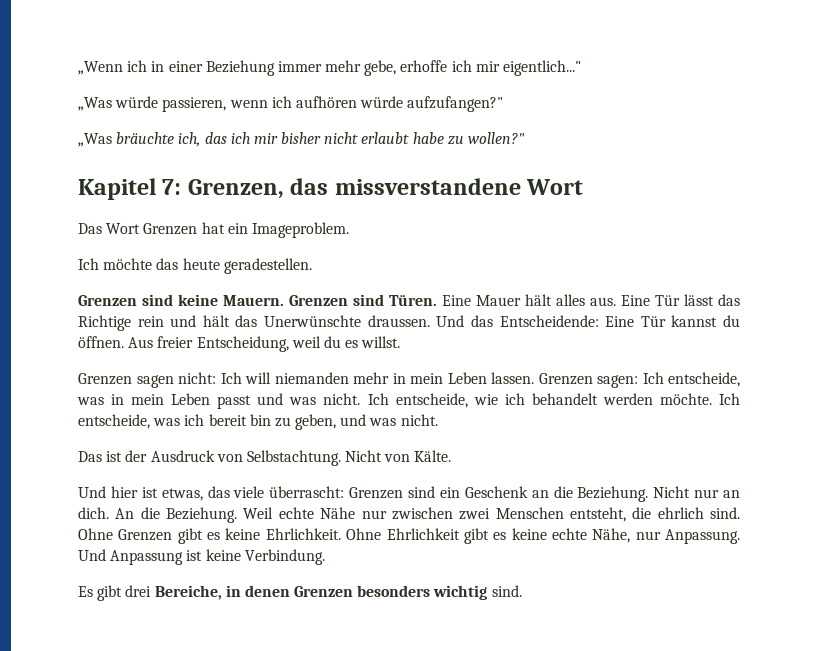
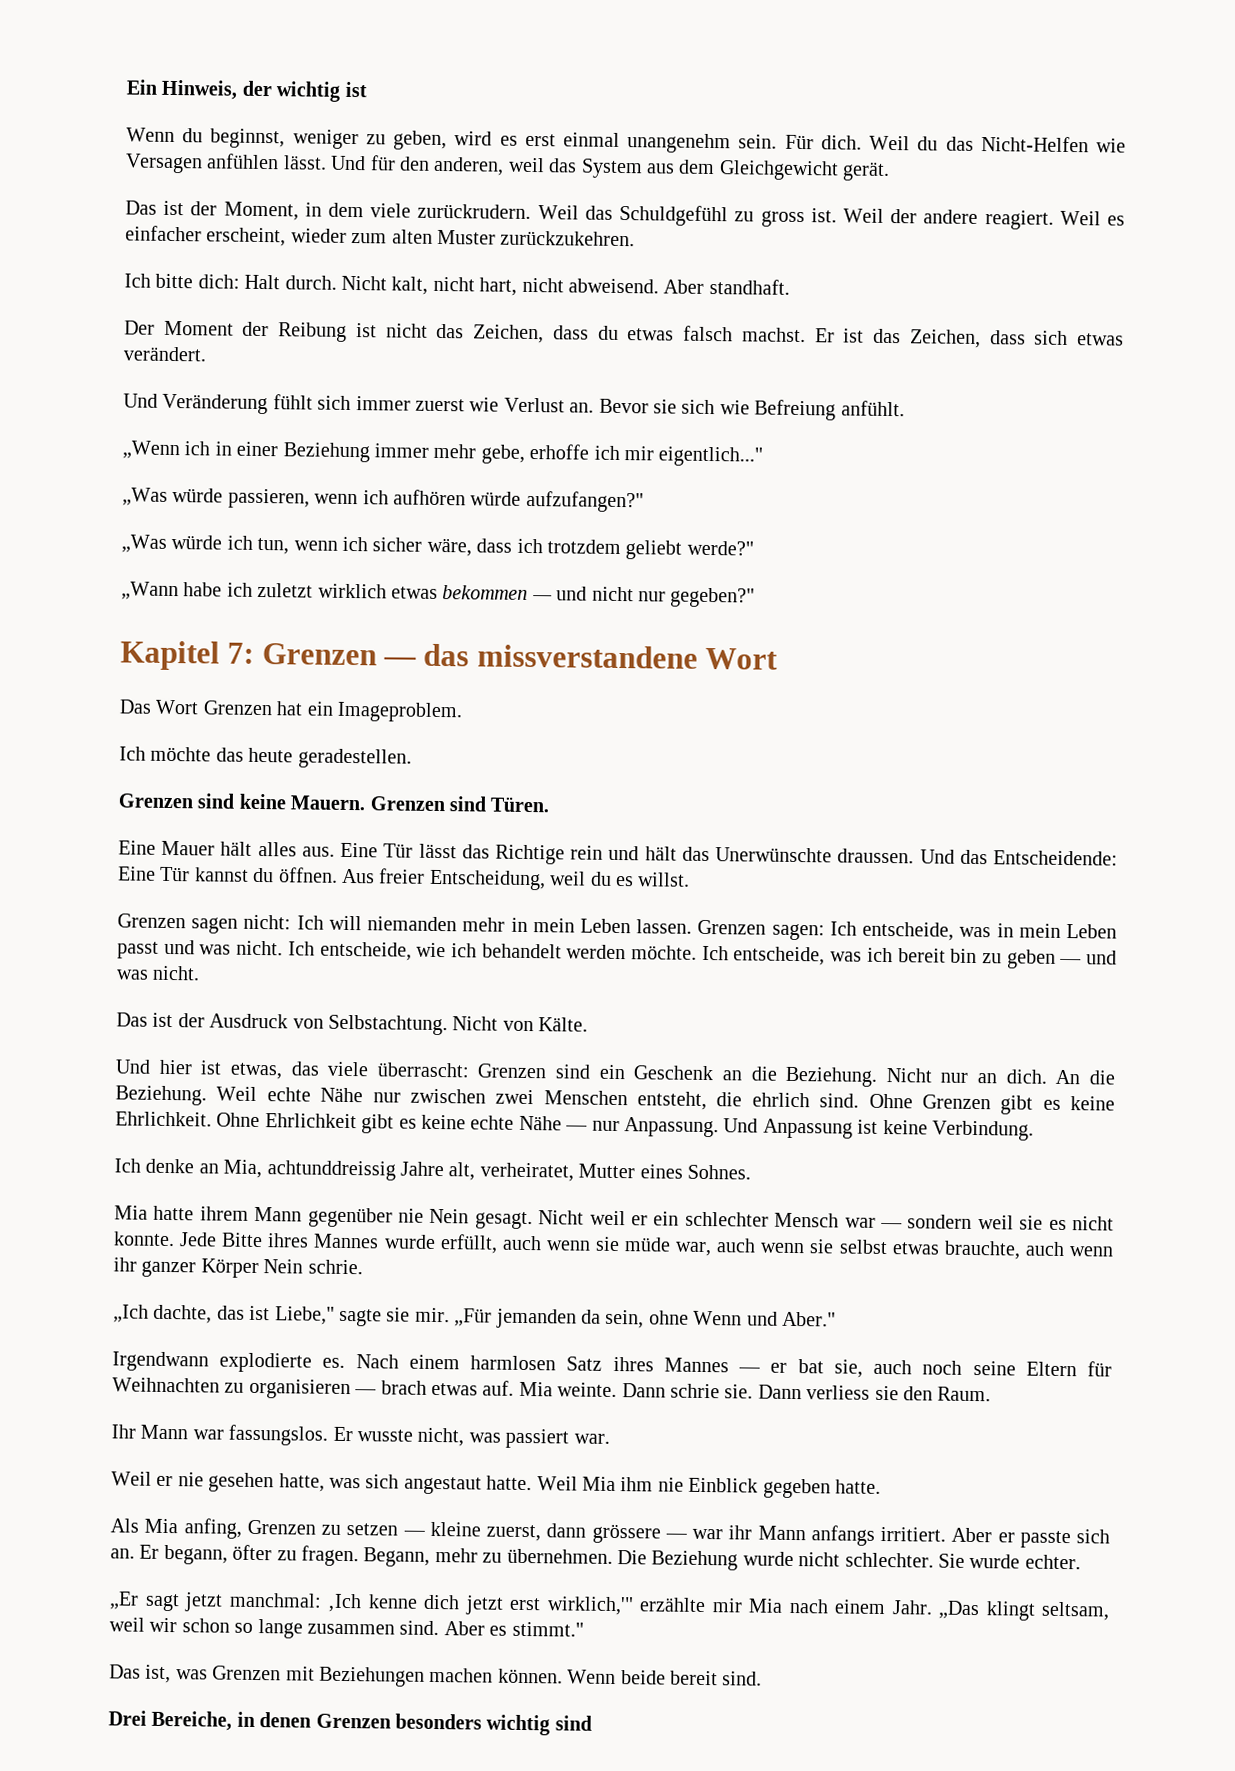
+ Ein Hinweis, der wichtig ist
+ Wenn du beginnst, weniger zu geben, wird es erst einmal unangenehm sein. Für dich. Weil du das Nicht-Helfen wie Versagen anfühlen lässt. Und für den anderen, weil das System aus dem Gleichgewicht gerät.
+ Das ist der Moment, in dem viele zurückrudern. Weil das Schuldgefühl zu gross ist. Weil der andere reagiert. Weil es einfacher erscheint, wieder zum alten Muster zurückzukehren.
+ Ich bitte dich: Halt durch. Nicht kalt, nicht hart, nicht abweisend. Aber standhaft.
+ Der Moment der Reibung ist nicht das Zeichen, dass du etwas falsch machst. Er ist das Zeichen, dass sich etwas verändert.
+ Und Veränderung fühlt sich immer zuerst wie Verlust an. Bevor sie sich wie Befreiung anfühlt.
- „Was bräuchte ich, das ich mir bisher nicht erlaubt habe zu wollen?"
+ „Was würde ich tun, wenn ich sicher wäre, dass ich trotzdem geliebt werde?"
+ „Wann habe ich zuletzt wirklich etwas bekommen — und nicht nur gegeben?"
- Kapitel 7: Grenzen, das missverstandene Wort
+ Kapitel 7: Grenzen — das missverstandene Wort
- Grenzen sind Türen. Eine Mauer hält alles aus.
+ Grenzen sind Türen.
+ Eine Mauer hält alles aus.
- Ich entscheide, was ich bereit bin zu geben, und was nicht.
+ Ich entscheide, was ich bereit bin zu geben — und was nicht.
- Ohne Ehrlichkeit gibt es keine echte Nähe, nur Anpassung.
+ Ohne Ehrlichkeit gibt es keine echte Nähe — nur Anpassung.
- Es gibt drei Bereiche, in denen Grenzen besonders wichtig sind.
+ Ich denke an Mia, achtunddreissig Jahre alt, verheiratet, Mutter eines Sohnes.
+ Mia hatte ihrem Mann gegenüber nie Nein gesagt. Nicht weil er ein schlechter Mensch war — sondern weil sie es nicht konnte. Jede Bitte ihres Mannes wurde erfüllt, auch wenn sie müde war, auch wenn sie selbst etwas brauchte, auch wenn ihr ganzer Körper Nein schrie.
+ „Ich dachte, das ist Liebe," sagte sie mir. „Für jemanden da sein, ohne Wenn und Aber."
+ Irgendwann explodierte es. Nach einem harmlosen Satz ihres Mannes — er bat sie, auch noch seine Eltern für Weihnachten zu organisieren — brach etwas auf. Mia weinte. Dann schrie sie. Dann verliess sie den Raum.
+ Ihr Mann war fassungslos. Er wusste nicht, was passiert war.
+ Weil er nie gesehen hatte, was sich angestaut hatte. Weil Mia ihm nie Einblick gegeben hatte.
+ Als Mia anfing, Grenzen zu setzen — kleine zuerst, dann grössere — war ihr Mann anfangs irritiert. Aber er passte sich an. Er begann, öfter zu fragen. Begann, mehr zu übernehmen. Die Beziehung wurde nicht schlechter. Sie wurde echter.
+ „Er sagt jetzt manchmal: ‚Ich kenne dich jetzt erst wirklich,'" erzählte mir Mia nach einem Jahr. „Das klingt seltsam, weil wir schon so lange zusammen sind. Aber es stimmt."
+ Das ist, was Grenzen mit Beziehungen machen können. Wenn beide bereit sind.
+ Drei Bereiche, in denen Grenzen besonders wichtig sind

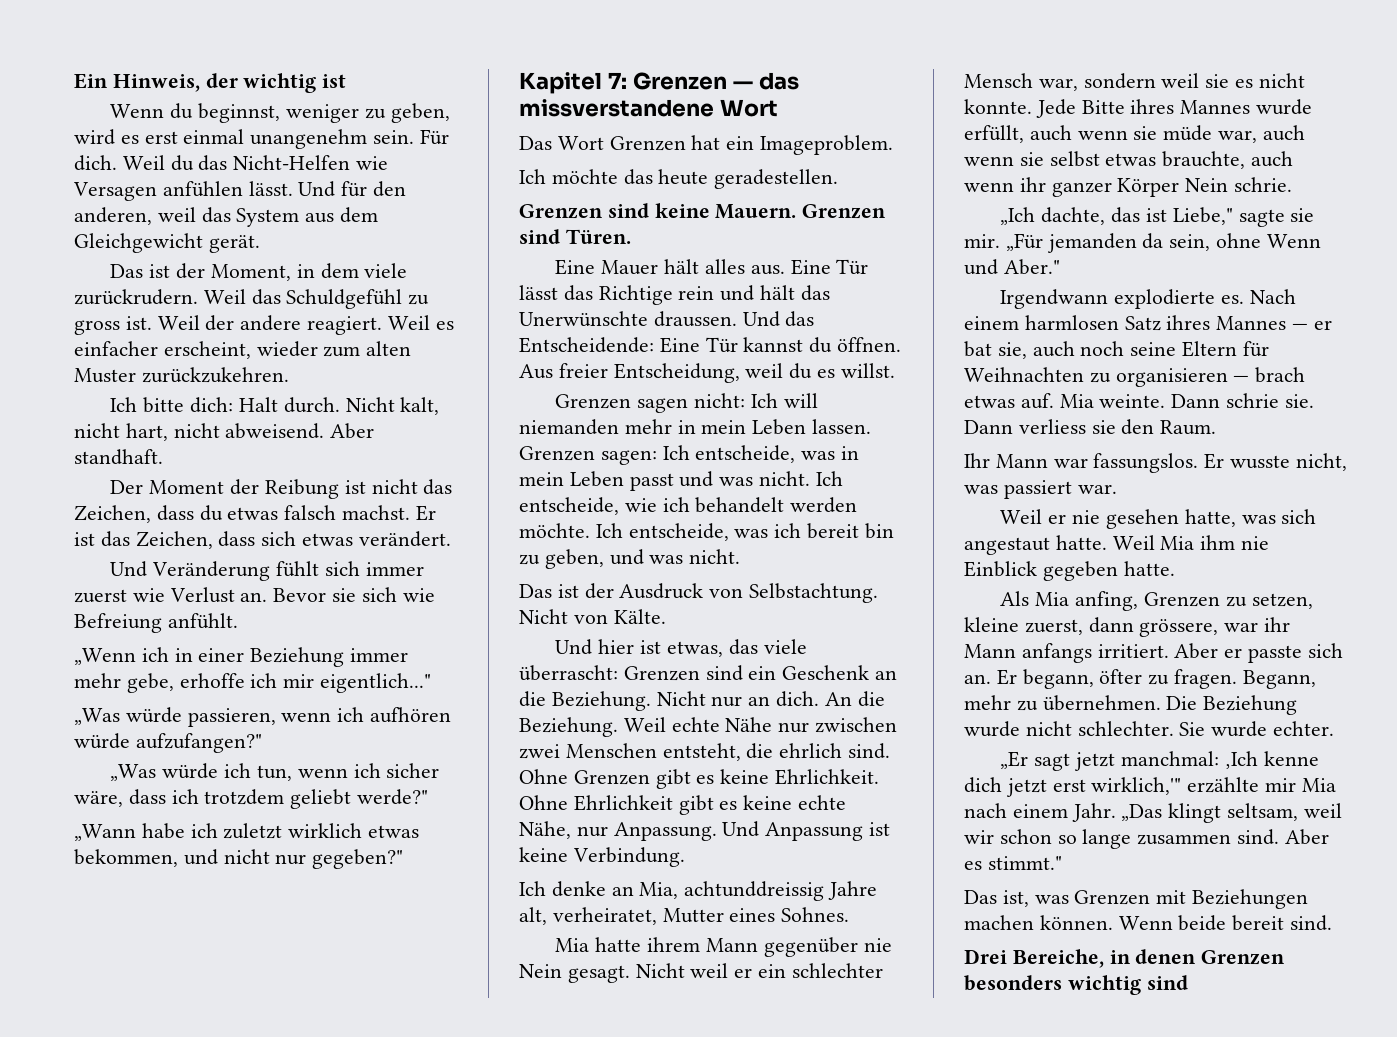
- „Wann habe ich zuletzt wirklich etwas bekommen — und nicht nur gegeben?"
+ „Wann habe ich zuletzt wirklich etwas bekommen, und nicht nur gegeben?"
- Ich entscheide, was ich bereit bin zu geben — und was nicht.
+ Ich entscheide, was ich bereit bin zu geben, und was nicht.
- Ohne Ehrlichkeit gibt es keine echte Nähe — nur Anpassung.
+ Ohne Ehrlichkeit gibt es keine echte Nähe, nur Anpassung.
- Nicht weil er ein schlechter Mensch war — sondern weil sie es nicht konnte.
+ Nicht weil er ein schlechter Mensch war, sondern weil sie es nicht konnte.
- Als Mia anfing, Grenzen zu setzen — kleine zuerst, dann grössere — war ihr Mann anfangs irritiert.
+ Als Mia anfing, Grenzen zu setzen, kleine zuerst, dann grössere, war ihr Mann anfangs irritiert.

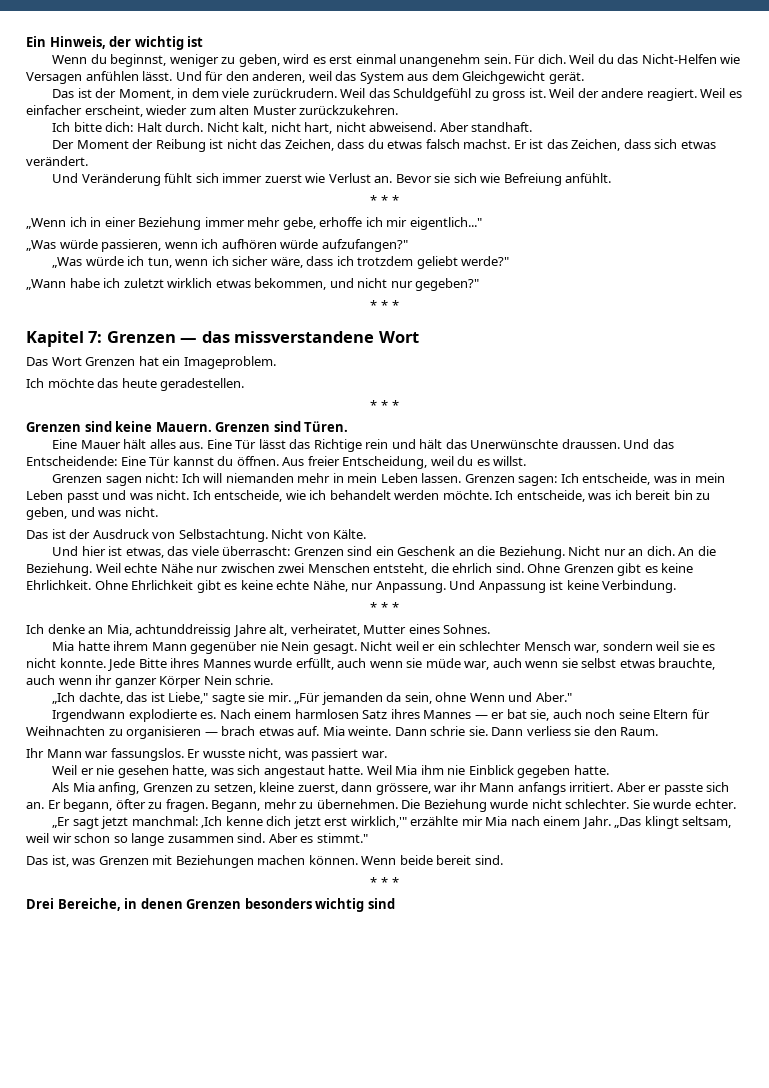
  Bevor sie sich wie Befreiung anfühlt.
+ * * *
  „Wann habe ich zuletzt wirklich etwas bekommen, und nicht nur gegeben?"
+ * * *
  Ich möchte das heute geradestellen.
+ * * *
  Und Anpassung ist keine Verbindung.
+ * * *
  Wenn beide bereit sind.
+ * * *

